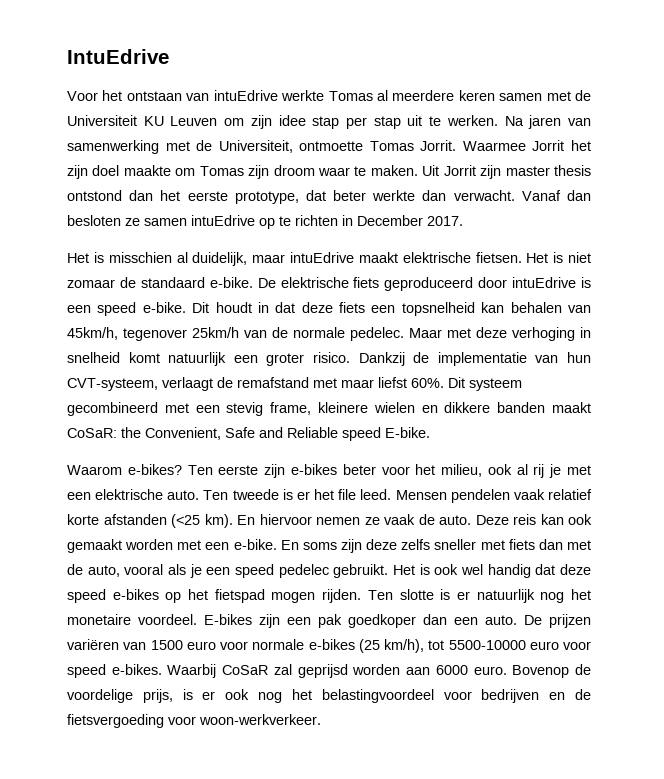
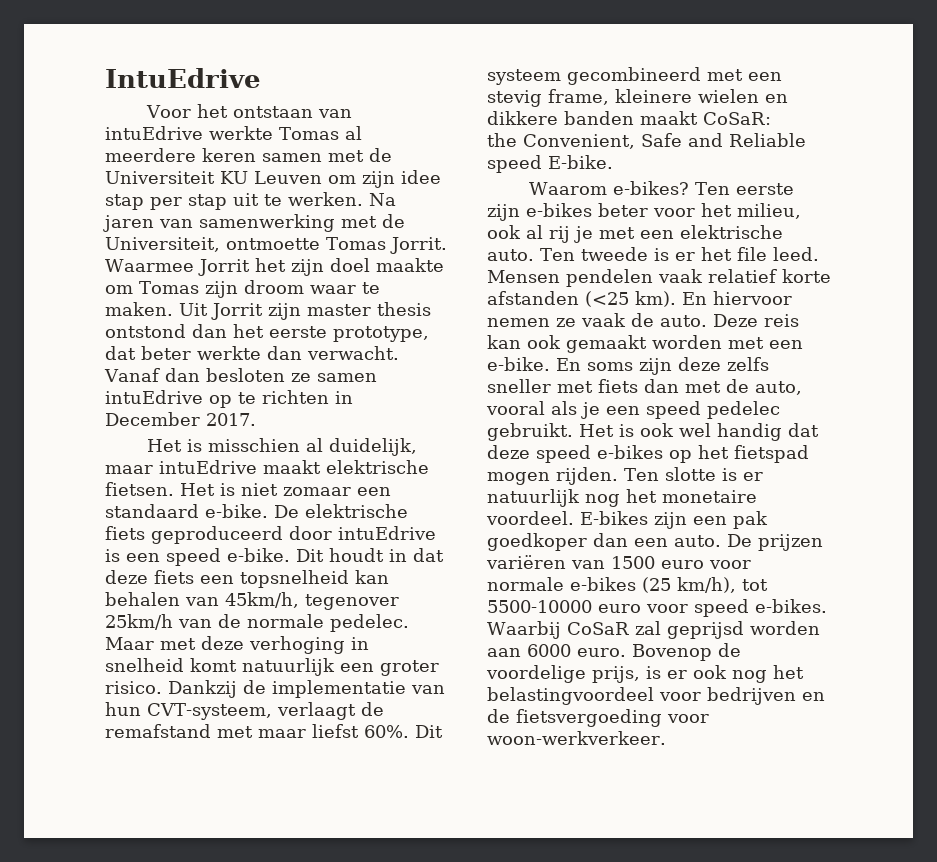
- Het is niet zomaar de standaard e-bike.
+ Het is niet zomaar een standaard e-bike.
- Dit systeem gecombineerd met een stevig frame, kleinere wielen en dikkere banden maakt CoSaR: the Convenient, Safe and Reliable speed E-bike.
+ Dit systeem gecombineerd met een stevig frame, kleinere wielen en dikkere banden maakt CoSaR:
+ the Convenient, Safe and Reliable speed E-bike.

